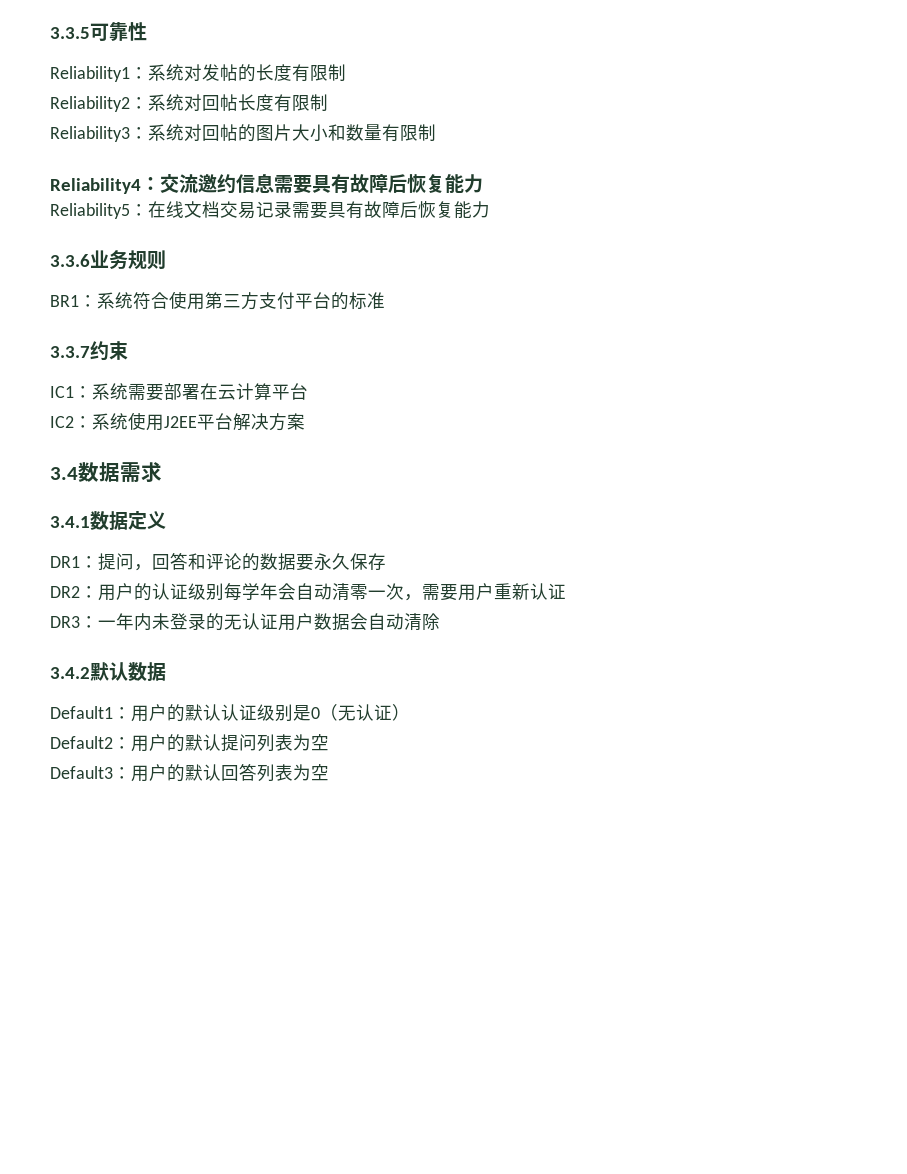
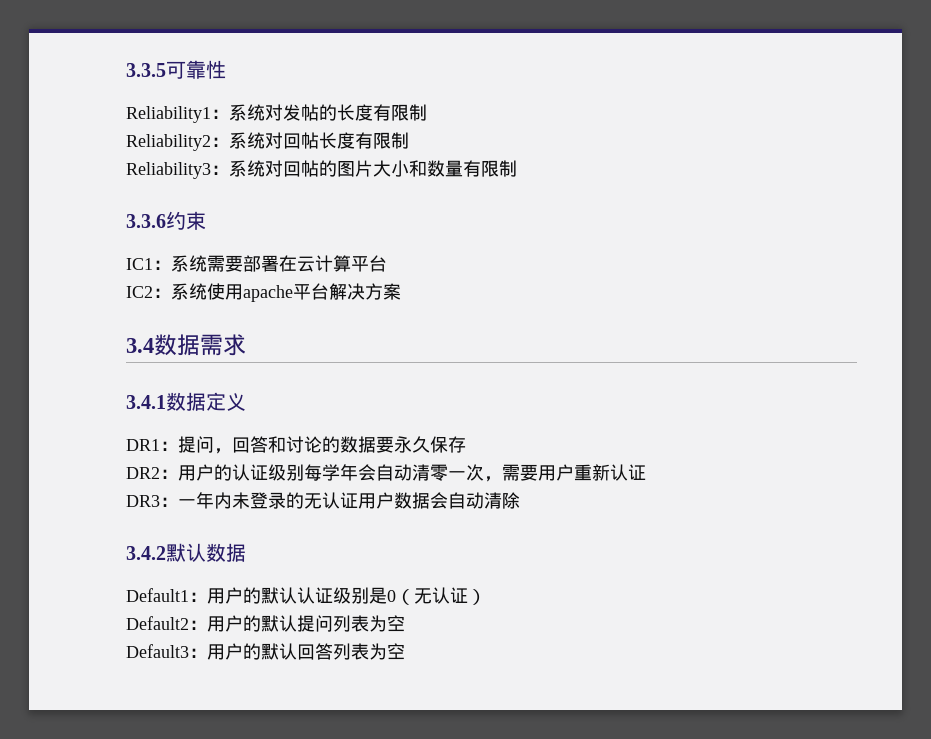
- Reliability4：交流邀约信息需要具有故障后恢复能力
- Reliability5：在线文档交易记录需要具有故障后恢复能力
- 3.3.6业务规则
- BR1：系统符合使用第三方支付平台的标准
- 3.3.7约束
+ 3.3.6约束
- IC2：系统使用J2EE平台解决方案
+ IC2：系统使用apache平台解决方案
- DR1：提问，回答和评论的数据要永久保存
+ DR1：提问，回答和讨论的数据要永久保存

